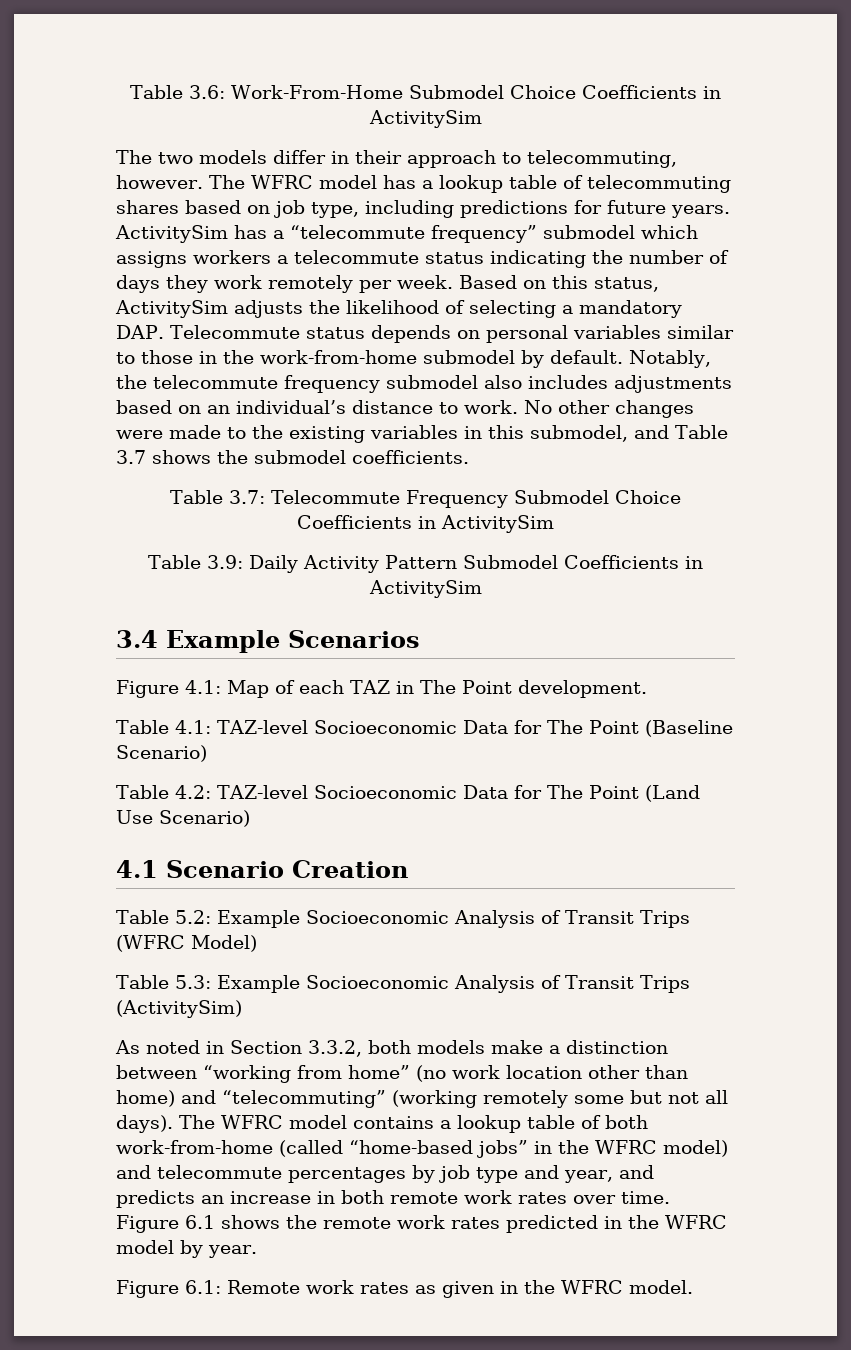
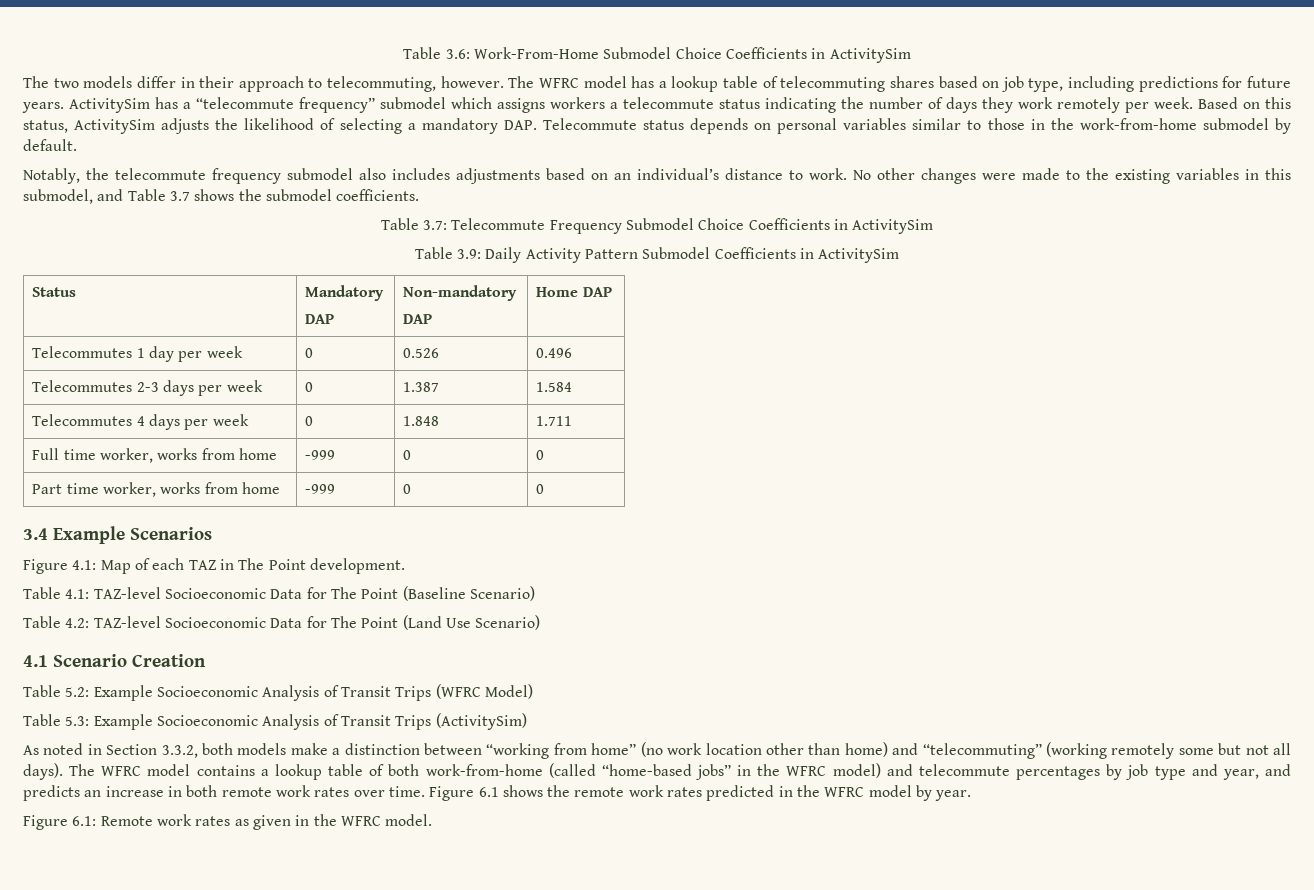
- Based on this status, ActivitySim adjusts the likelihood of selecting a mandatory DAP. Telecommute status depends on personal variables similar to those in the work-from-home submodel by default. Notably, the telecommute frequency submodel also includes adjustments based on an individual’s distance to work.
+ Based on this status, ActivitySim adjusts the likelihood of selecting a mandatory DAP. Telecommute status depends on personal variables similar to those in the work-from-home submodel by default.
+ Notably, the telecommute frequency submodel also includes adjustments based on an individual’s distance to work.
+ Status | Mandatory
+ DAP | Non-mandatory
+ DAP | Home DAP
+ Telecommutes 1 day per week | 0 | 0.526 | 0.496
+ Telecommutes 2-3 days per week | 0 | 1.387 | 1.584
+ Telecommutes 4 days per week | 0 | 1.848 | 1.711
+ Full time worker, works from home | -999 | 0 | 0
+ Part time worker, works from home | -999 | 0 | 0

